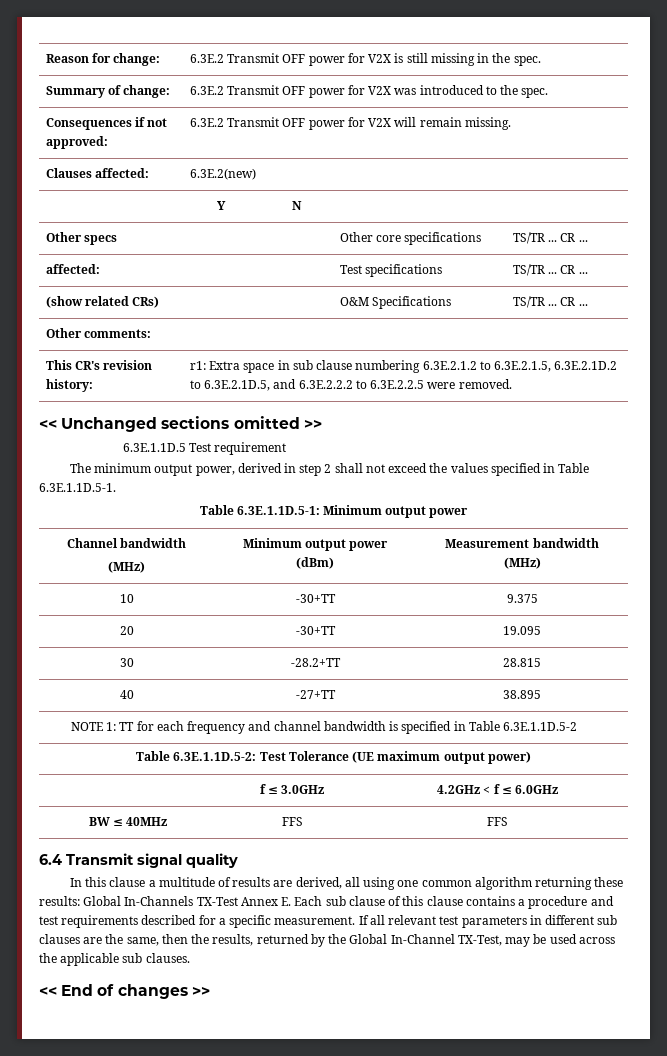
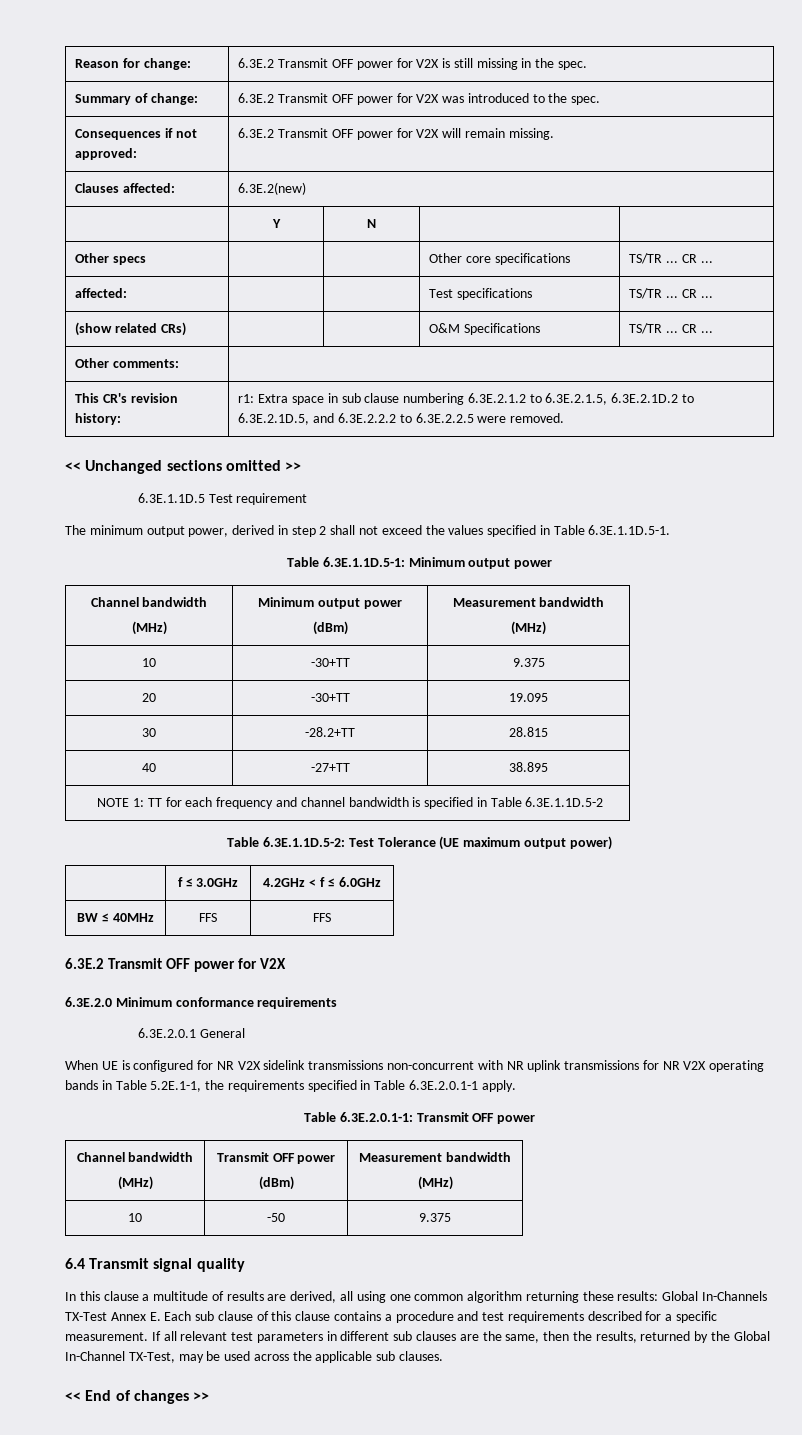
  BW ≤ 40MHz | FFS | FFS
+ 6.3E.2 Transmit OFF power for V2X
+ 6.3E.2.0 Minimum conformance requirements
+ 6.3E.2.0.1 General
+ When UE is configured for NR V2X sidelink transmissions non-concurrent with NR uplink transmissions for NR V2X operating bands in Table 5.2E.1-1, the requirements specified in Table 6.3E.2.0.1-1 apply.
+ Table 6.3E.2.0.1-1: Transmit OFF power
+ Channel bandwidth
+ (MHz) | Transmit OFF power
+ (dBm) | Measurement bandwidth
+ (MHz)
+ 10 | -50 | 9.375

